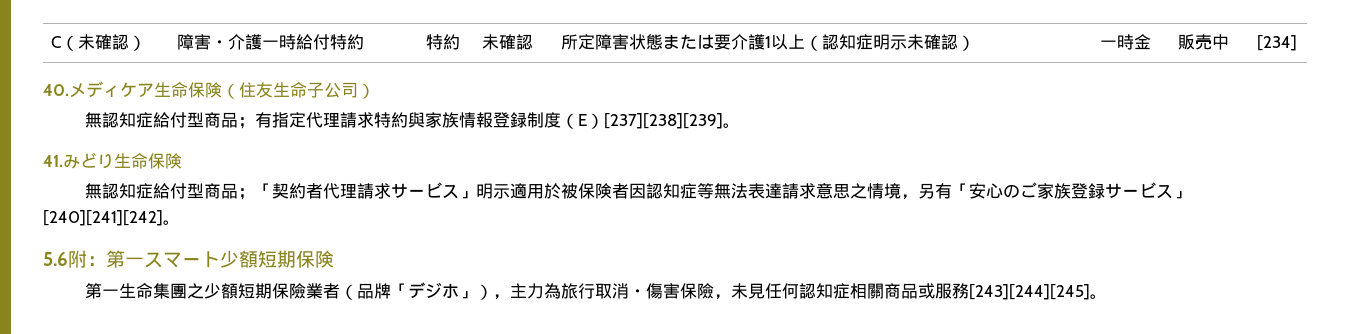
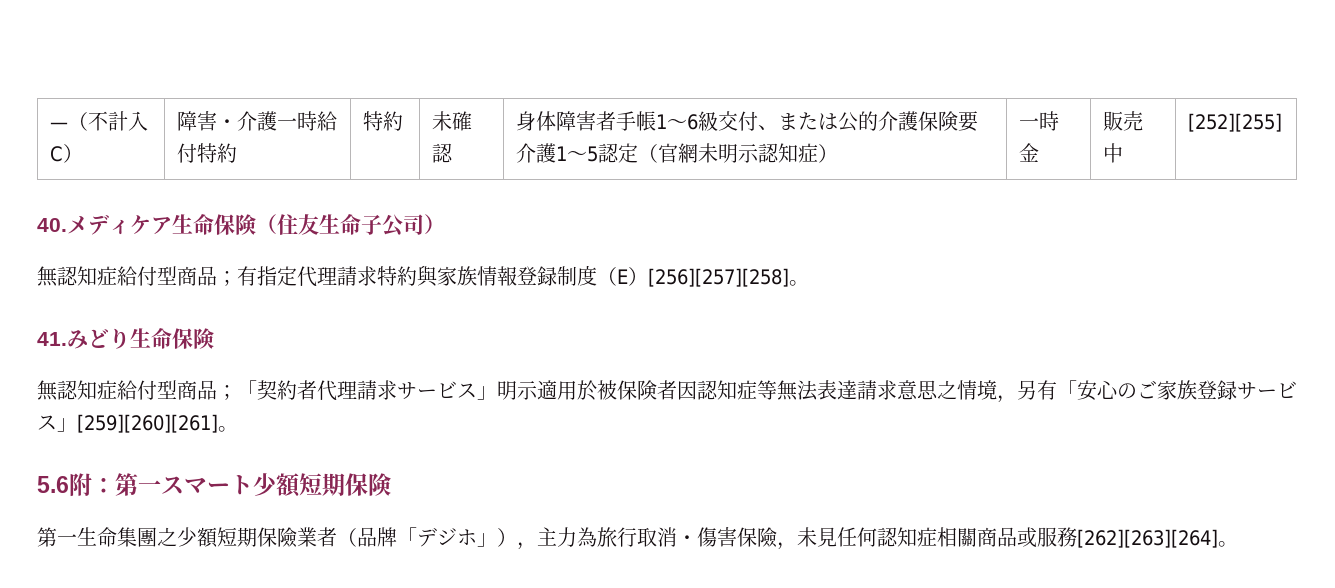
- C（未確認） | 障害・介護一時給付特約 | 特約 | 未確認 | 所定障害状態または要介護1以上（認知症明示未確認） | 一時金 | 販売中 | [234]
+ —（不計入C） | 障害・介護一時給付特約 | 特約 | 未確認 | 身体障害者手帳1～6級交付、または公的介護保険要介護1～5認定（官網未明示認知症） | 一時金 | 販売中 | [252][255]
- 無認知症給付型商品；有指定代理請求特約與家族情報登録制度（E）[237][238][239]。
+ 無認知症給付型商品；有指定代理請求特約與家族情報登録制度（E）[256][257][258]。
- 無認知症給付型商品；「契約者代理請求サービス」明示適用於被保険者因認知症等無法表達請求意思之情境，另有「安心のご家族登録サービス」[240][241][242]。
+ 無認知症給付型商品；「契約者代理請求サービス」明示適用於被保険者因認知症等無法表達請求意思之情境，另有「安心のご家族登録サービス」[259][260][261]。
- 第一生命集團之少額短期保險業者（品牌「デジホ」），主力為旅行取消・傷害保險，未見任何認知症相關商品或服務[243][244][245]。
+ 第一生命集團之少額短期保險業者（品牌「デジホ」），主力為旅行取消・傷害保險，未見任何認知症相關商品或服務[262][263][264]。

